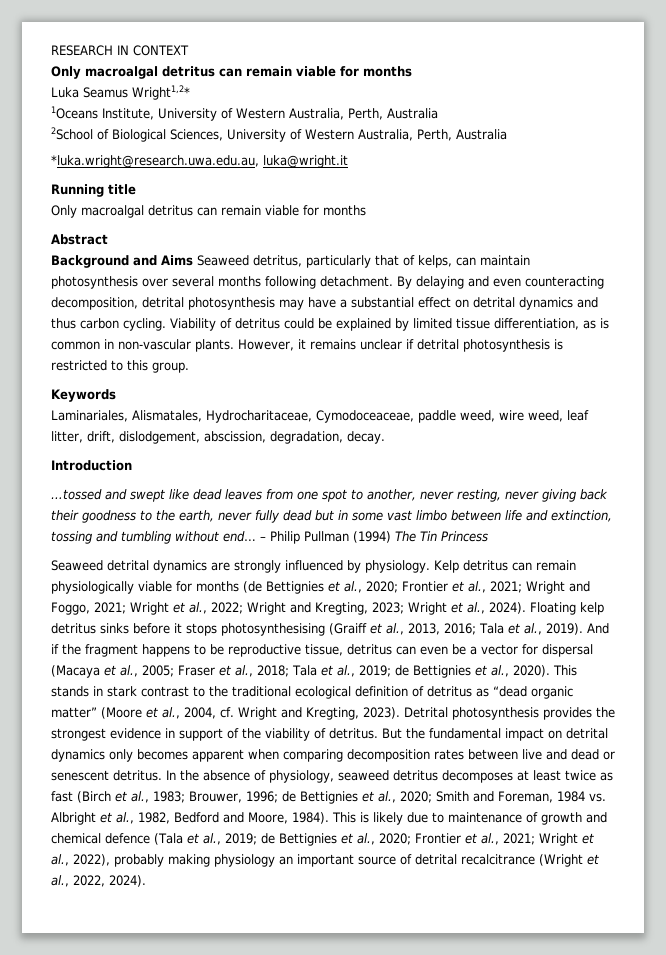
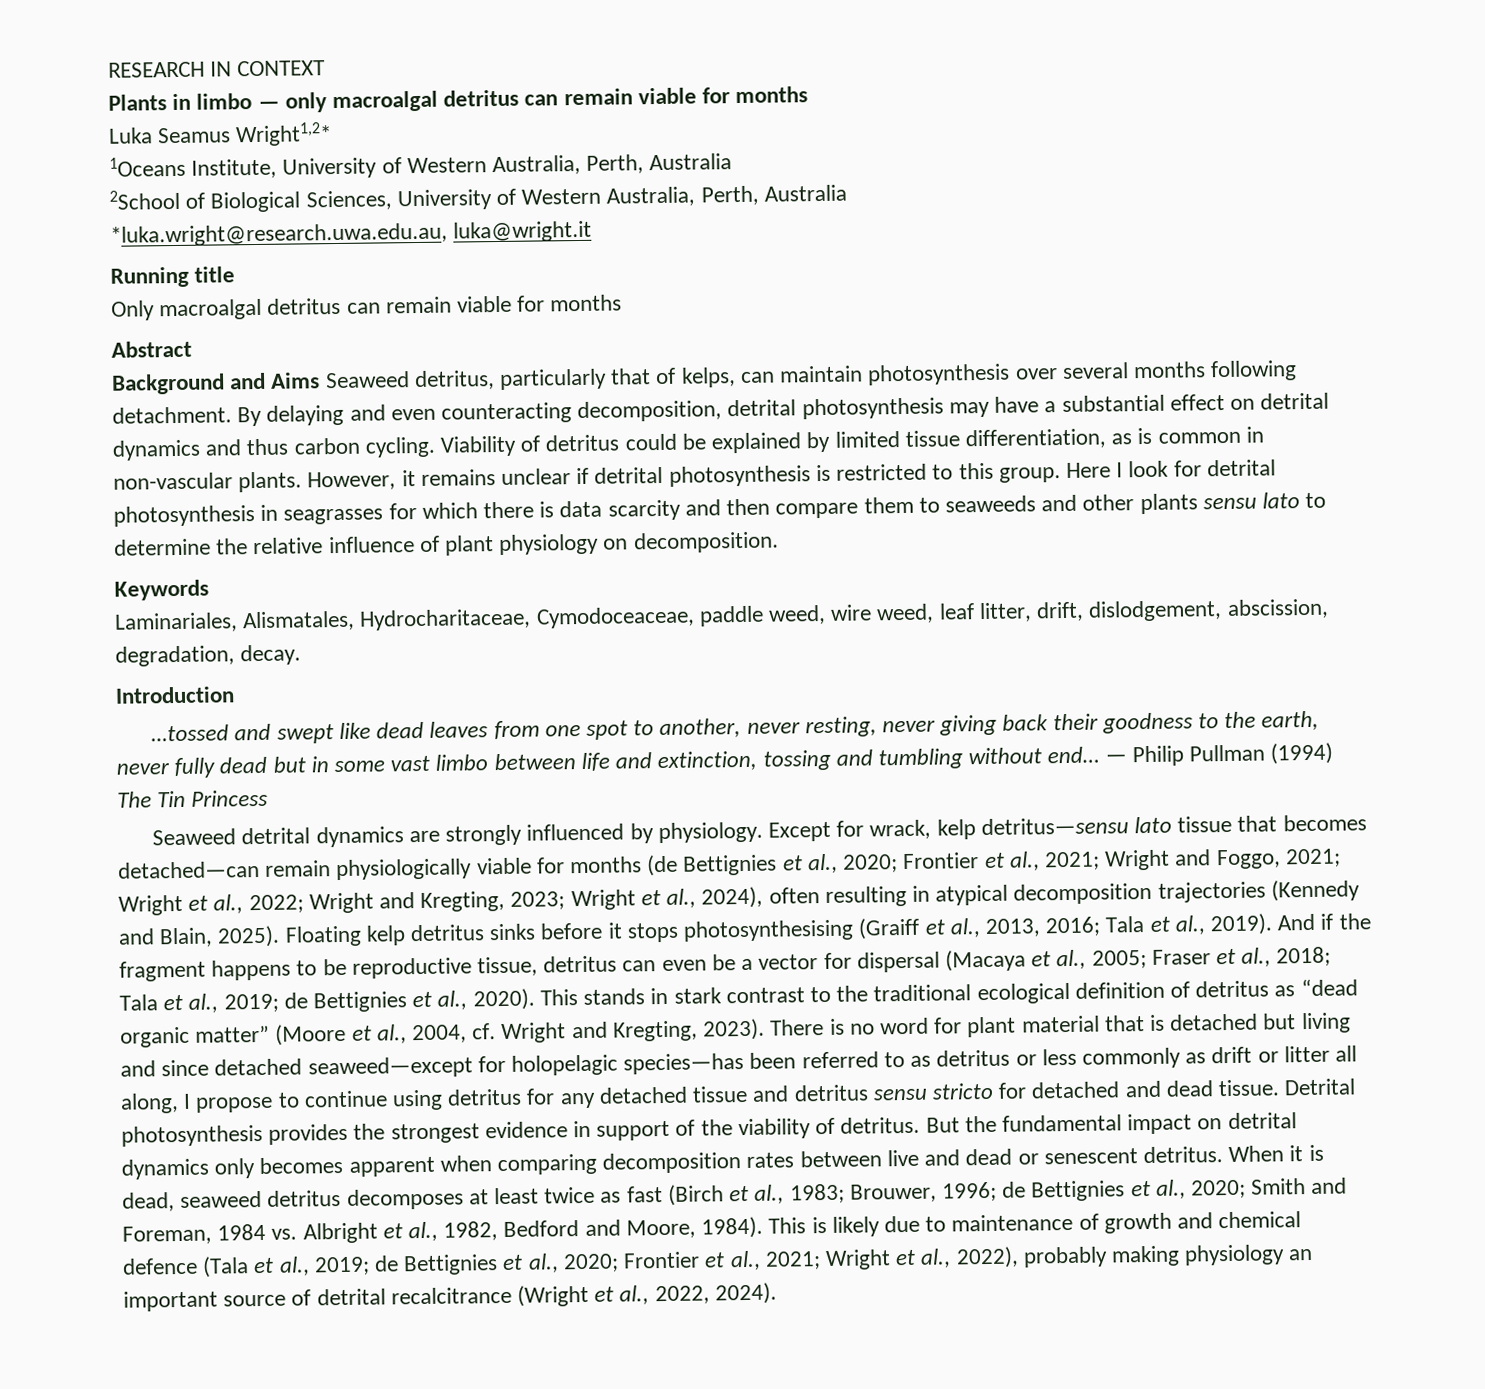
  RESEARCH IN CONTEXT
- Only macroalgal detritus can remain viable for months
+ Plants in limbo — only macroalgal detritus can remain viable for months
+ Here I look for detrital photosynthesis in seagrasses for which there is data scarcity and then compare them to seaweeds and other plants sensu lato to determine the relative influence of plant physiology on decomposition.
- – Philip Pullman (1994) The Tin Princess
+ — Philip Pullman (1994) The Tin Princess
- Kelp detritus can remain physiologically viable for months (de Bettignies et al., 2020; Frontier et al., 2021; Wright and Foggo, 2021; Wright et al., 2022; Wright and Kregting, 2023; Wright et al., 2024).
+ Except for wrack, kelp detritus—sensu lato tissue that becomes detached—can remain physiologically viable for months (de Bettignies et al., 2020; Frontier et al., 2021; Wright and Foggo, 2021; Wright et al., 2022; Wright and Kregting, 2023; Wright et al., 2024), often resulting in atypical decomposition trajectories (Kennedy and Blain, 2025).
+ There is no word for plant material that is detached but living and since detached seaweed—except for holopelagic species—has been referred to as detritus or less commonly as drift or litter all along, I propose to continue using detritus for any detached tissue and detritus sensu stricto for detached and dead tissue.
- In the absence of physiology, seaweed detritus decomposes at least twice as fast (Birch et al., 1983; Brouwer, 1996; de Bettignies et al., 2020; Smith and Foreman, 1984 vs. Albright et al., 1982, Bedford and Moore, 1984).
+ When it is dead, seaweed detritus decomposes at least twice as fast (Birch et al., 1983; Brouwer, 1996; de Bettignies et al., 2020; Smith and Foreman, 1984 vs. Albright et al., 1982, Bedford and Moore, 1984).

